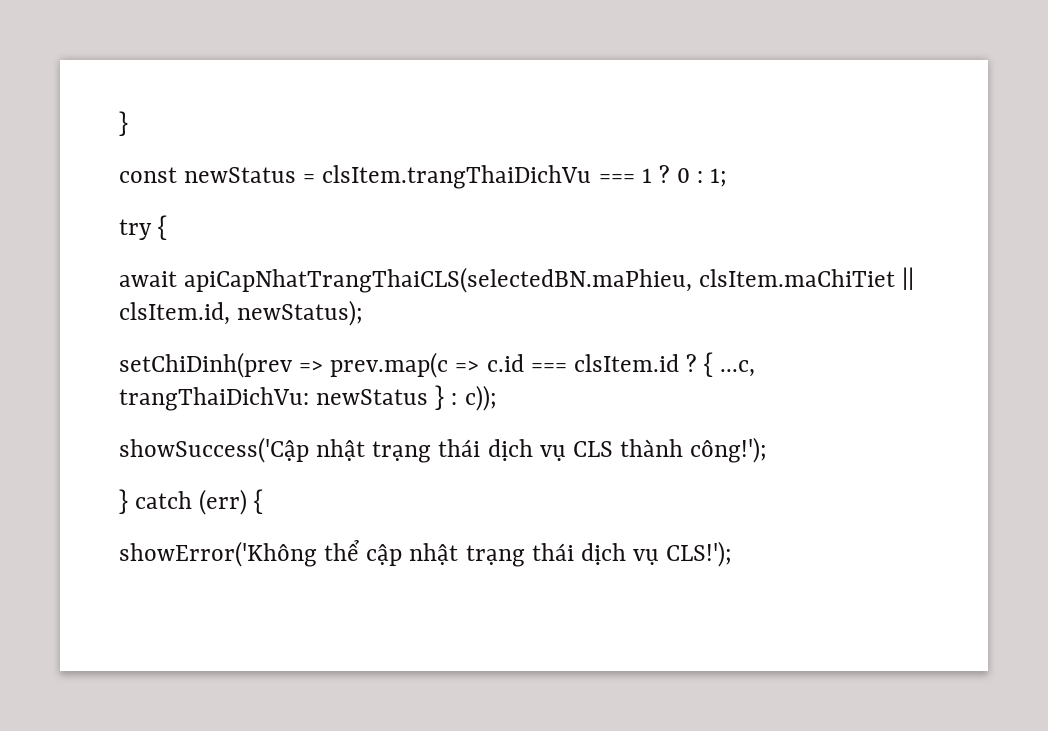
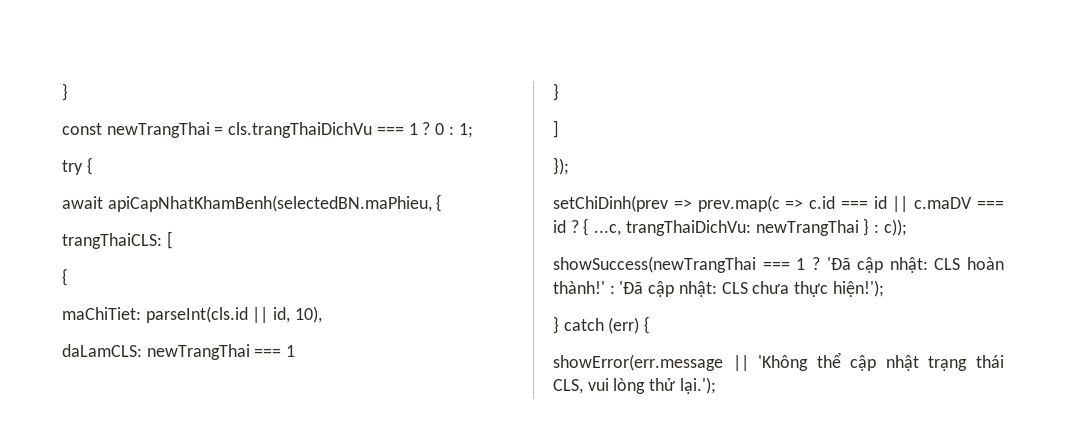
- const newStatus = clsItem.trangThaiDichVu === 1 ?
+ const newTrangThai = cls.trangThaiDichVu === 1 ?
- await apiCapNhatTrangThaiCLS(selectedBN.maPhieu, clsItem.maChiTiet || clsItem.id, newStatus);
+ await apiCapNhatKhamBenh(selectedBN.maPhieu, {
+ trangThaiCLS: [
+ {
+ maChiTiet: parseInt(cls.id || id, 10),
+ daLamCLS: newTrangThai === 1
+ }
+ ]
+ });
- setChiDinh(prev => prev.map(c => c.id === clsItem.id ?
+ setChiDinh(prev => prev.map(c => c.id === id || c.maDV === id ?
- { ...c, trangThaiDichVu: newStatus } : c));
+ { ...c, trangThaiDichVu: newTrangThai } : c));
- showSuccess('Cập nhật trạng thái dịch vụ CLS thành công!');
+ showSuccess(newTrangThai === 1 ? 'Đã cập nhật: CLS hoàn thành!' : 'Đã cập nhật: CLS chưa thực hiện!');
- showError('Không thể cập nhật trạng thái dịch vụ CLS!');
+ showError(err.message || 'Không thể cập nhật trạng thái CLS, vui lòng thử lại.');

